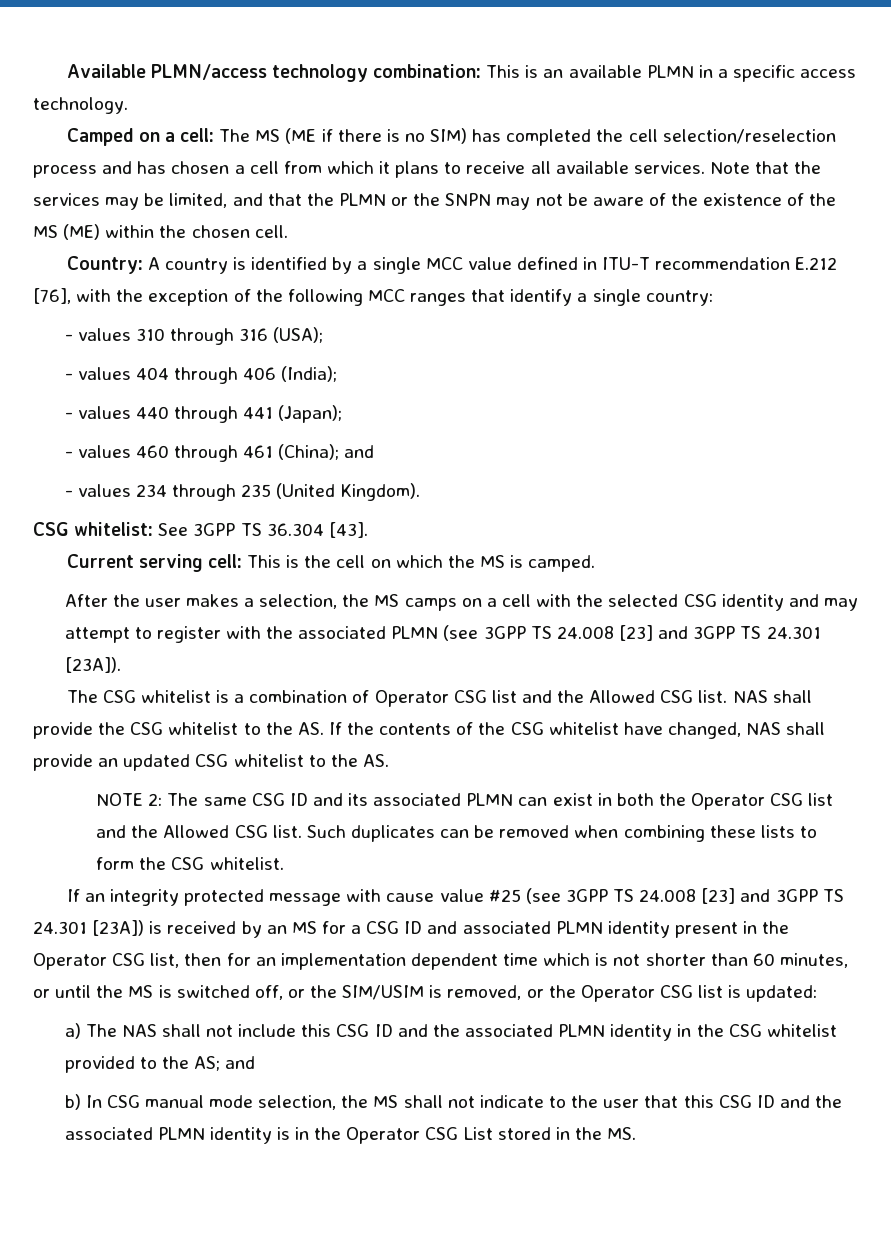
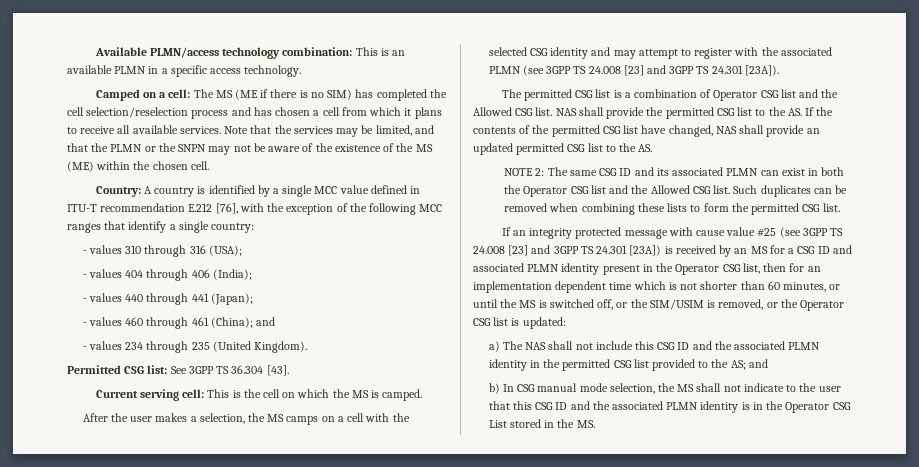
- CSG whitelist: See 3GPP TS 36.304 [43].
+ Permitted CSG list: See 3GPP TS 36.304 [43].
- The CSG whitelist is a combination of Operator CSG list and the Allowed CSG list.
+ The permitted CSG list is a combination of Operator CSG list and the Allowed CSG list.
- NAS shall provide the CSG whitelist to the AS. If the contents of the CSG whitelist have changed, NAS shall provide an updated CSG whitelist to the AS.
+ NAS shall provide the permitted CSG list to the AS. If the contents of the permitted CSG list have changed, NAS shall provide an updated permitted CSG list to the AS.
- Such duplicates can be removed when combining these lists to form the CSG whitelist.
+ Such duplicates can be removed when combining these lists to form the permitted CSG list.
- a) The NAS shall not include this CSG ID and the associated PLMN identity in the CSG whitelist provided to the AS; and
+ a) The NAS shall not include this CSG ID and the associated PLMN identity in the permitted CSG list provided to the AS; and

